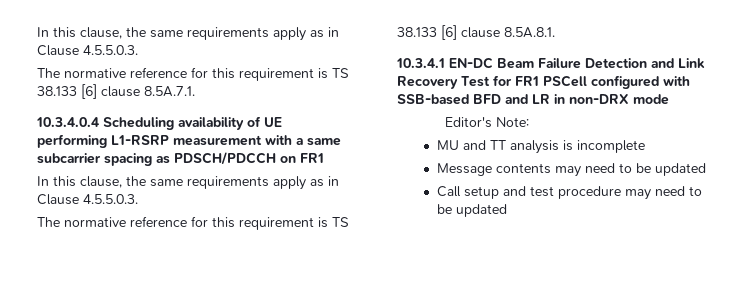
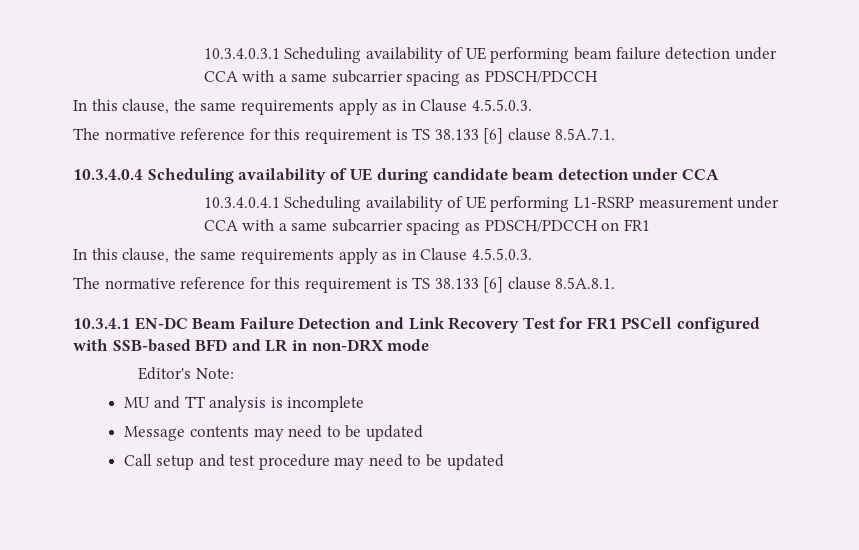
+ 10.3.4.0.3.1 Scheduling availability of UE performing beam failure detection under CCA with a same subcarrier spacing as PDSCH/PDCCH
- 10.3.4.0.4 Scheduling availability of UE performing L1-RSRP measurement with a same subcarrier spacing as PDSCH/PDCCH on FR1
+ 10.3.4.0.4 Scheduling availability of UE during candidate beam detection under CCA
+ 10.3.4.0.4.1 Scheduling availability of UE performing L1-RSRP measurement under CCA with a same subcarrier spacing as PDSCH/PDCCH on FR1

